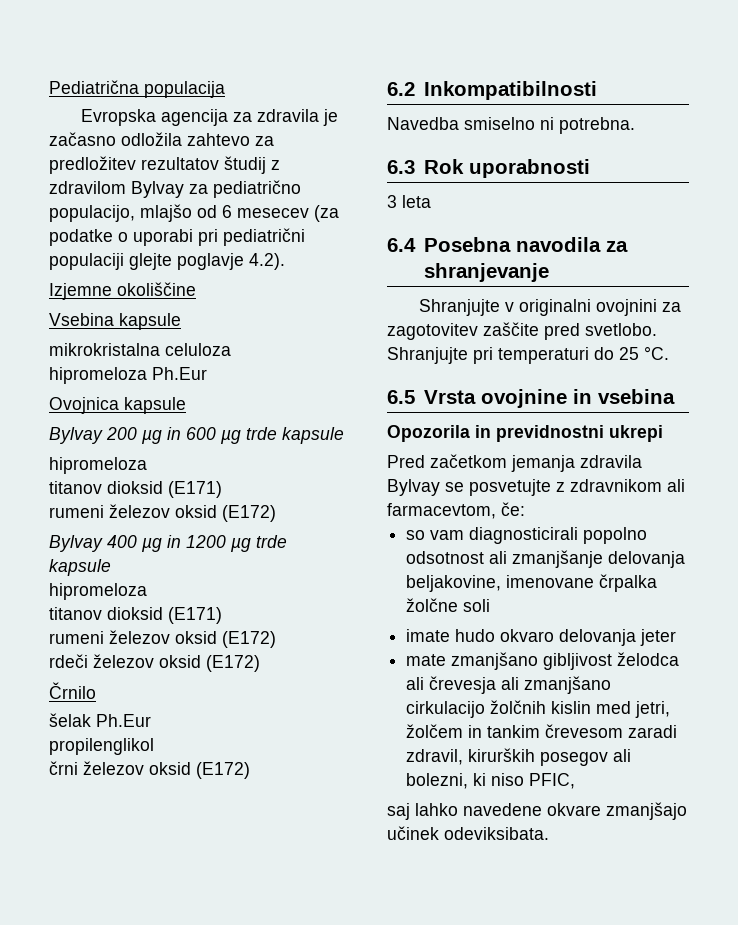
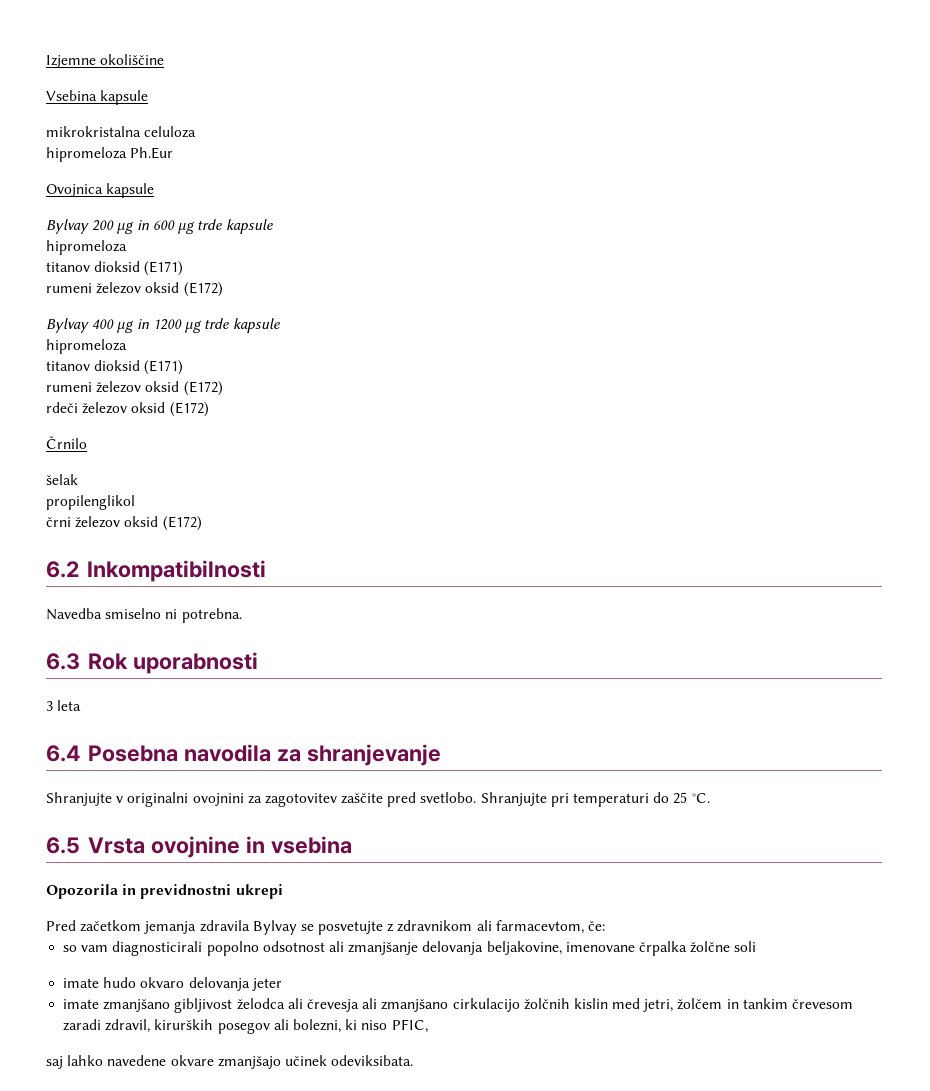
- Pediatrična populacija
- Evropska agencija za zdravila je začasno odložila zahtevo za predložitev rezultatov študij z zdravilom Bylvay za pediatrično populacijo, mlajšo od 6 mesecev (za podatke o uporabi pri pediatrični populaciji glejte poglavje 4.2).
- šelak Ph.Eur
+ šelak
- mate zmanjšano gibljivost želodca ali črevesja ali zmanjšano cirkulacijo žolčnih kislin med jetri, žolčem in tankim črevesom zaradi zdravil, kirurških posegov ali bolezni, ki niso PFIC,
+ imate zmanjšano gibljivost želodca ali črevesja ali zmanjšano cirkulacijo žolčnih kislin med jetri, žolčem in tankim črevesom zaradi zdravil, kirurških posegov ali bolezni, ki niso PFIC,

